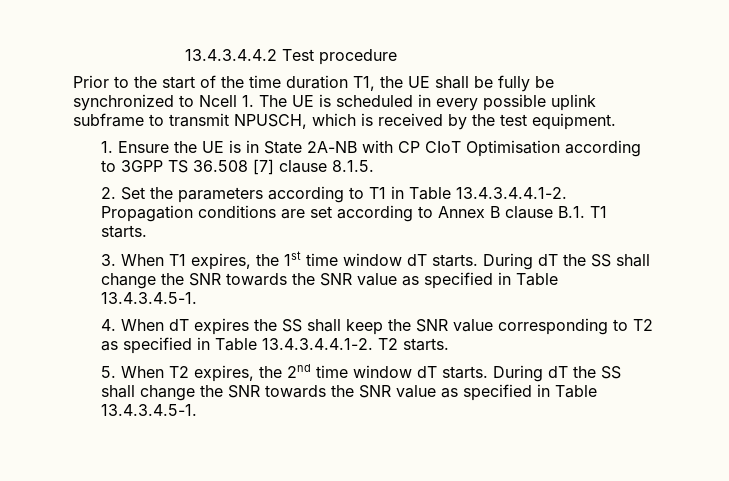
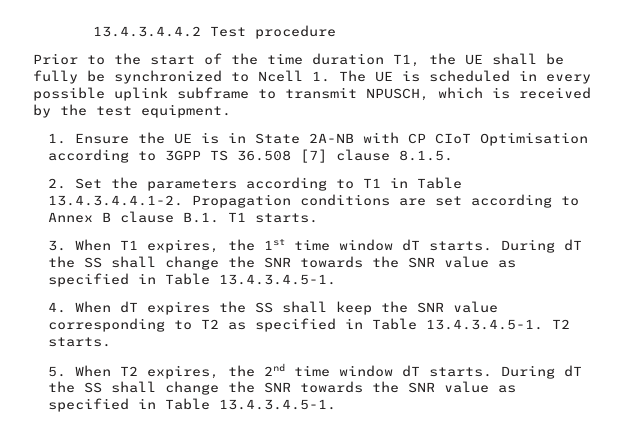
- 4. When dT expires the SS shall keep the SNR value corresponding to T2 as specified in Table 13.4.3.4.4.1-2. T2 starts.
+ 4. When dT expires the SS shall keep the SNR value corresponding to T2 as specified in Table 13.4.3.4.5-1. T2 starts.

